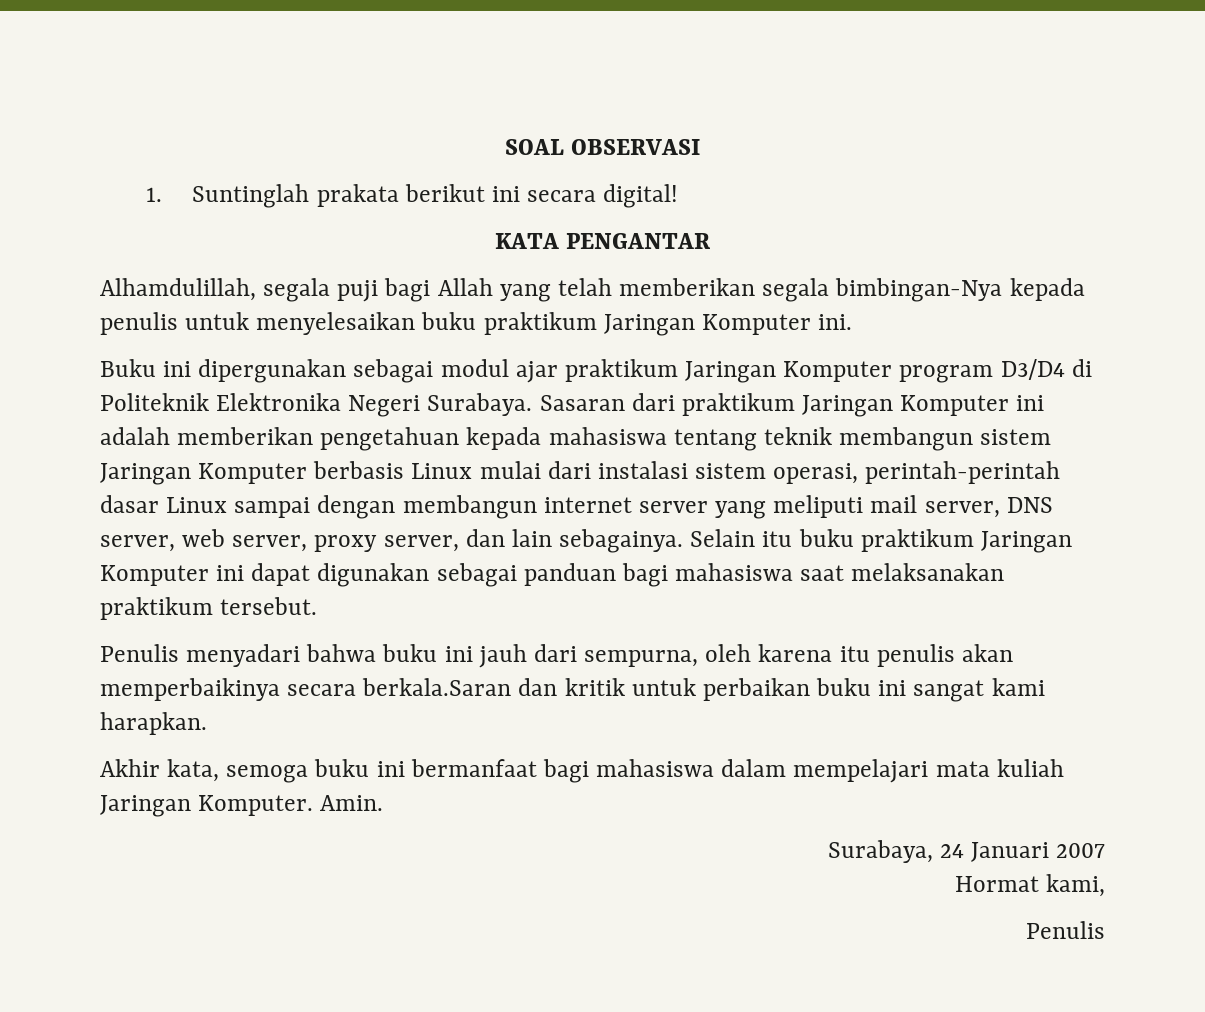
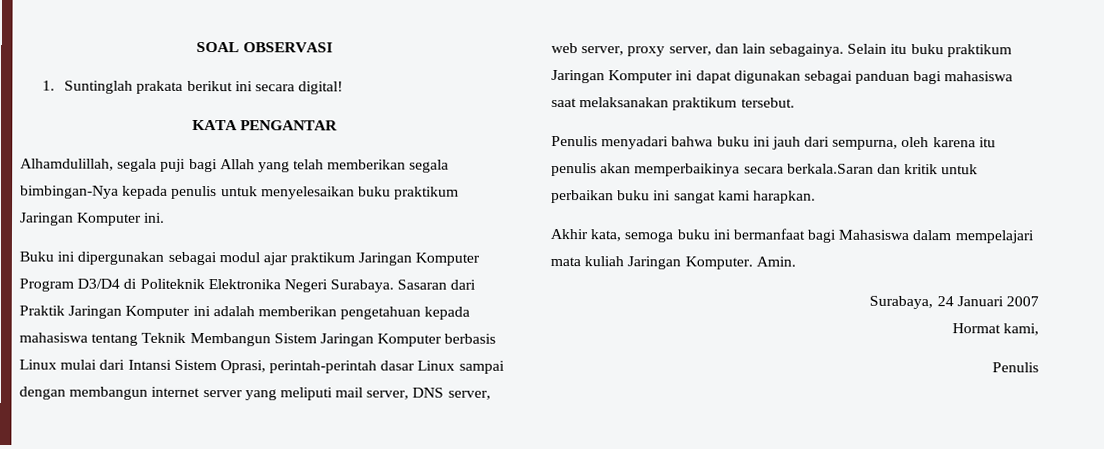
- Buku ini dipergunakan sebagai modul ajar praktikum Jaringan Komputer program D3/D4 di Politeknik Elektronika Negeri Surabaya.
+ Buku ini dipergunakan sebagai modul ajar praktikum Jaringan Komputer Program D3/D4 di Politeknik Elektronika Negeri Surabaya.
- Sasaran dari praktikum Jaringan Komputer ini adalah memberikan pengetahuan kepada mahasiswa tentang teknik membangun sistem Jaringan Komputer berbasis Linux mulai dari instalasi sistem operasi, perintah-perintah dasar Linux sampai dengan membangun internet server yang meliputi mail server, DNS server, web server, proxy server, dan lain sebagainya.
+ Sasaran dari Praktik Jaringan Komputer ini adalah memberikan pengetahuan kepada mahasiswa tentang Teknik Membangun Sistem Jaringan Komputer berbasis Linux mulai dari Intansi Sistem Oprasi, perintah-perintah dasar Linux sampai dengan membangun internet server yang meliputi mail server, DNS server, web server, proxy server, dan lain sebagainya.
- Akhir kata, semoga buku ini bermanfaat bagi mahasiswa dalam mempelajari mata kuliah Jaringan Komputer.
+ Akhir kata, semoga buku ini bermanfaat bagi Mahasiswa dalam mempelajari mata kuliah Jaringan Komputer.

